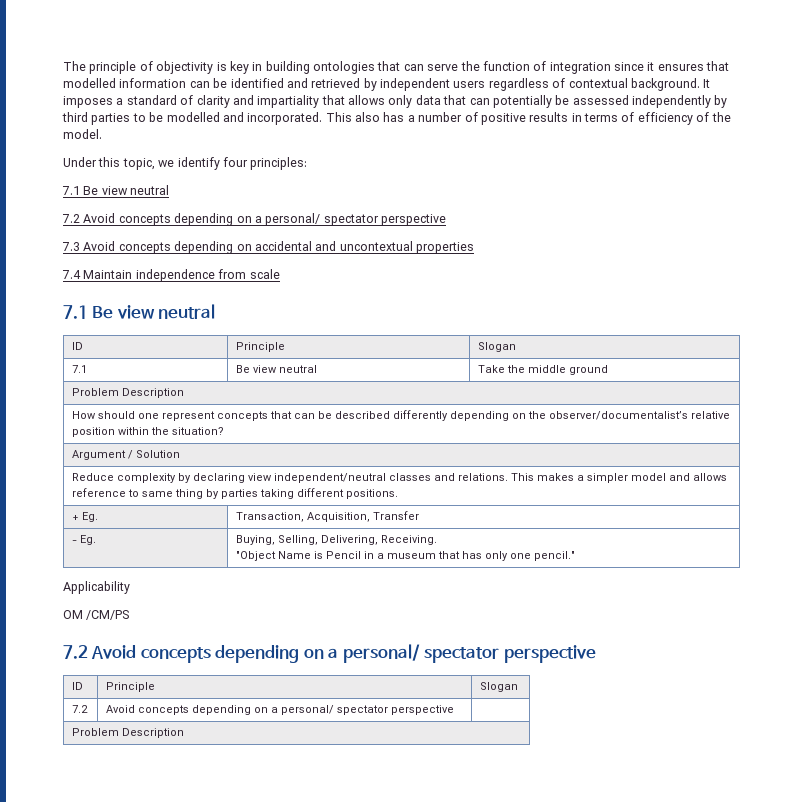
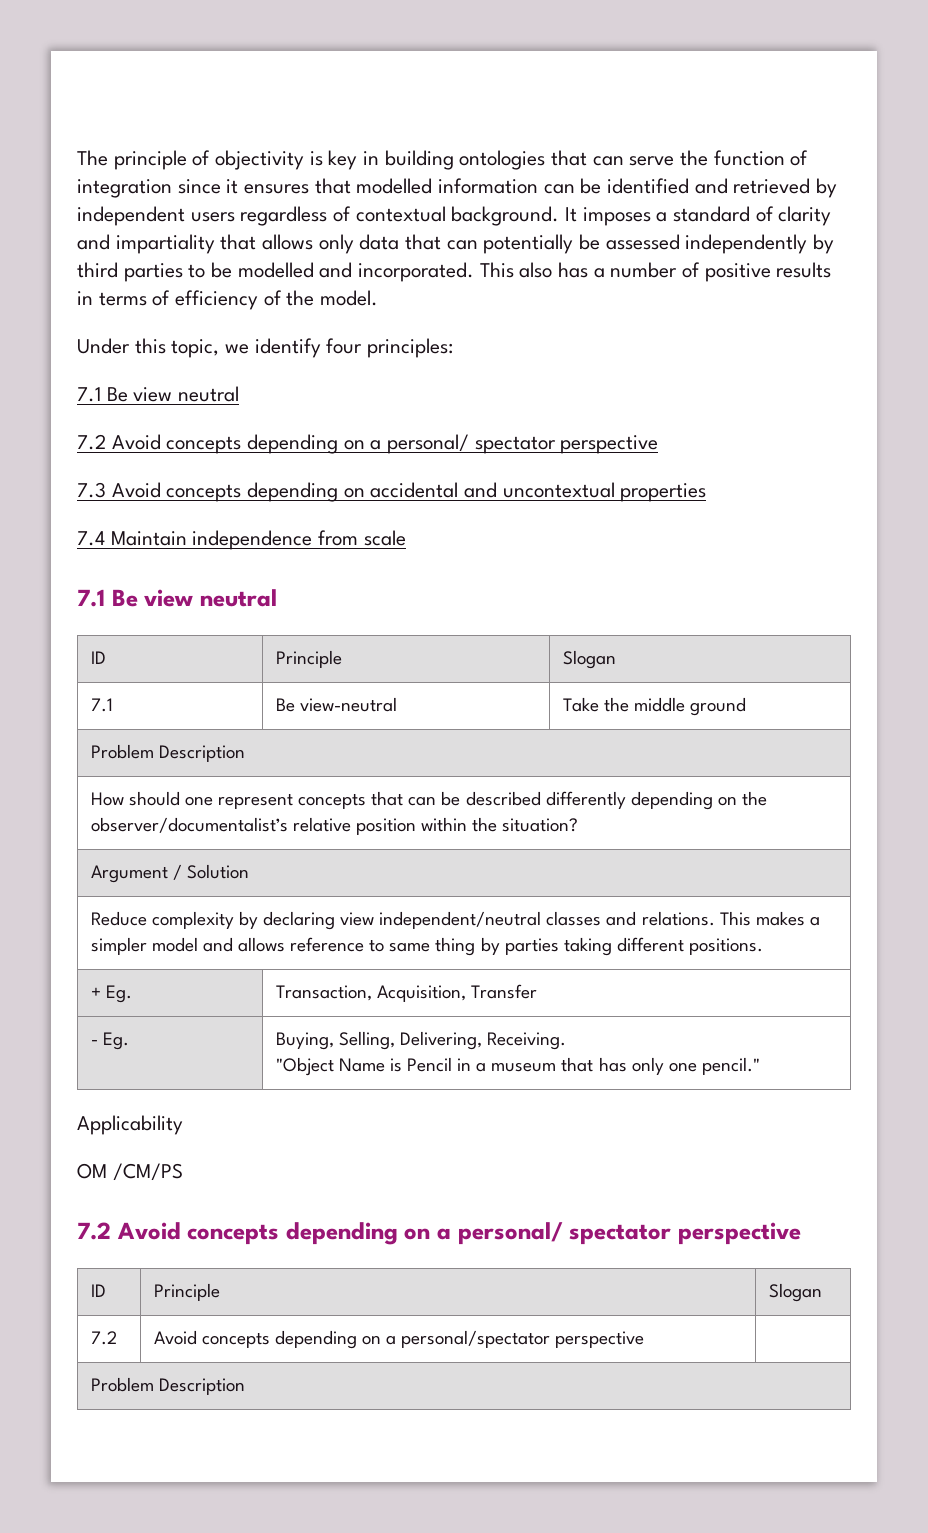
- 7.1 | Be view neutral | Take the middle ground
+ 7.1 | Be view-neutral | Take the middle ground
- 7.2 | Avoid concepts depending on a personal/ spectator perspective |
+ 7.2 | Avoid concepts depending on a personal/spectator perspective |

